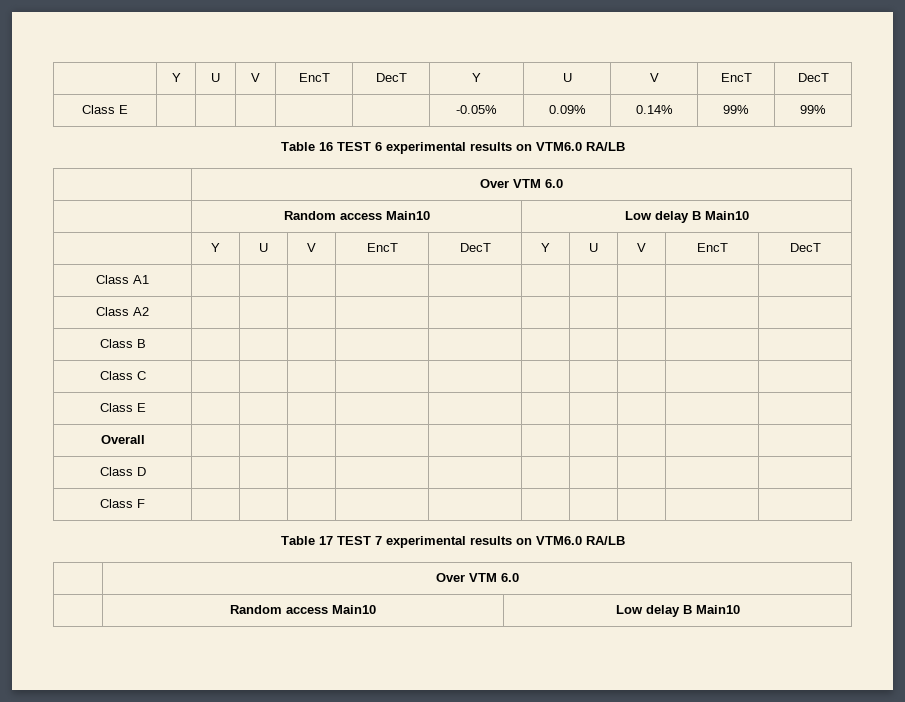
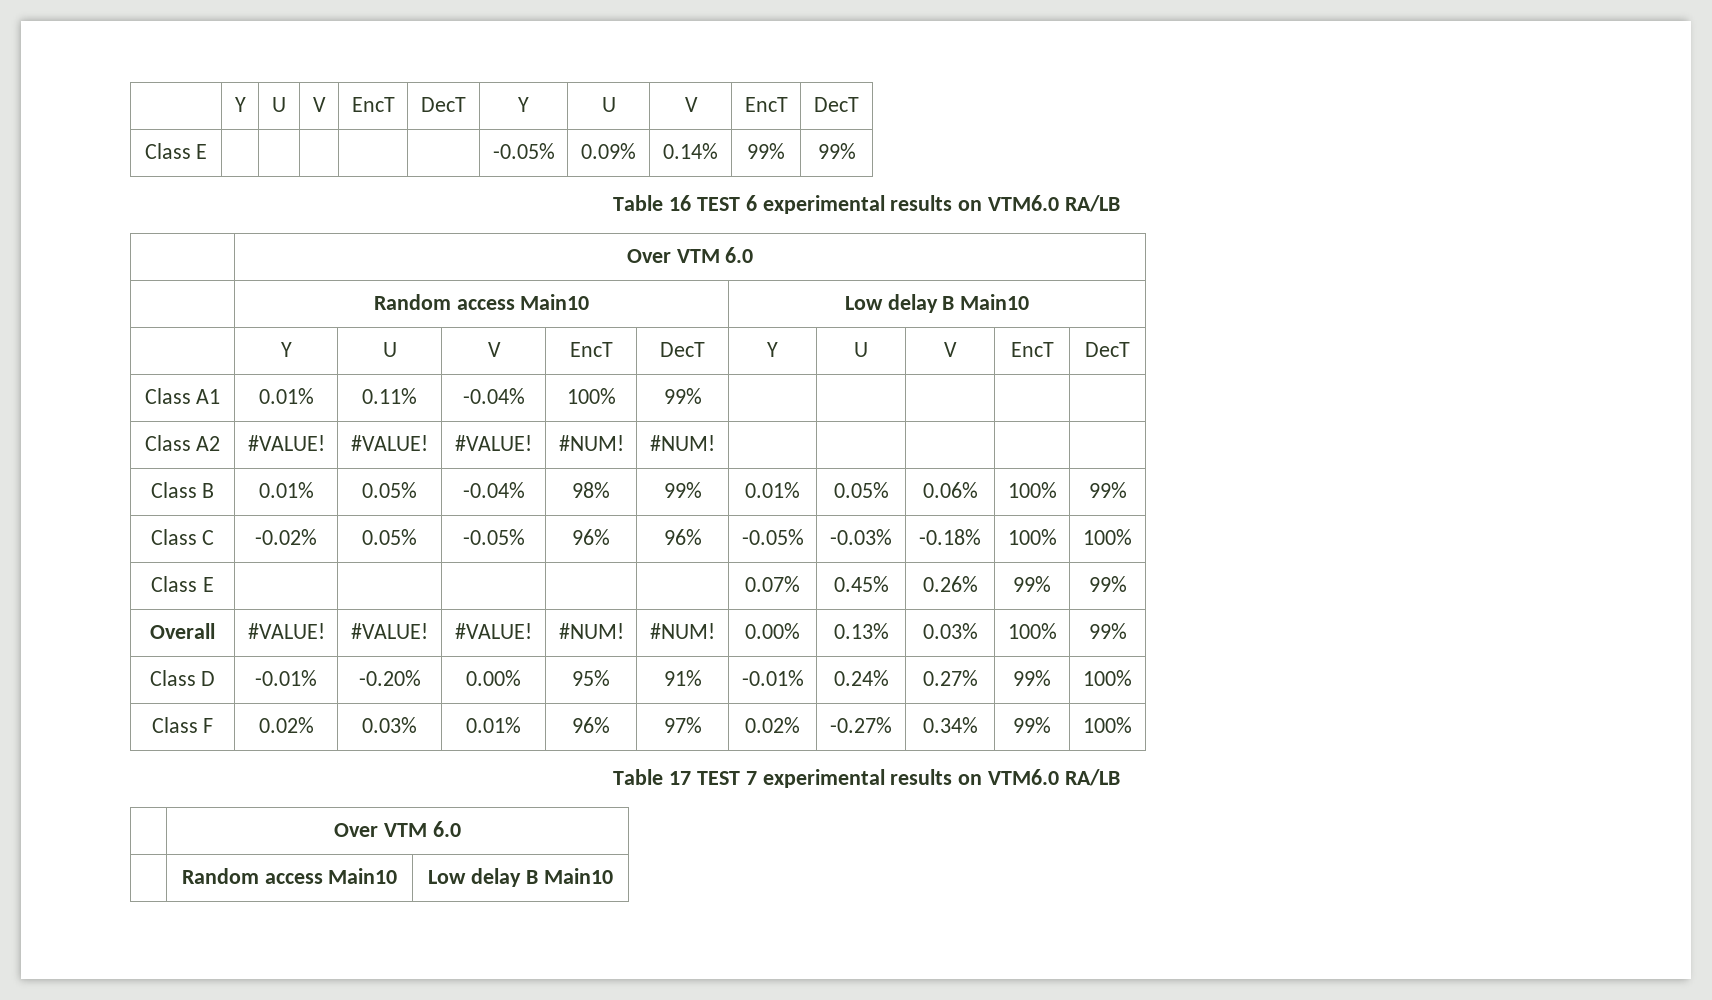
- Class A1 | | | | | | | | | |
- Class A2 | | | | | | | | | |
- Class B | | | | | | | | | |
- Class C | | | | | | | | | |
- Class E | | | | | | | | | |
- Overall | | | | | | | | | |
- Class D | | | | | | | | | |
- Class F | | | | | | | | | |
+ Class A1 | 0.01% | 0.11% | -0.04% | 100% | 99% | | | | |
+ Class A2 | #VALUE! | #VALUE! | #VALUE! | #NUM! | #NUM! | | | | |
+ Class B | 0.01% | 0.05% | -0.04% | 98% | 99% | 0.01% | 0.05% | 0.06% | 100% | 99%
+ Class C | -0.02% | 0.05% | -0.05% | 96% | 96% | -0.05% | -0.03% | -0.18% | 100% | 100%
+ Class E | | | | | | 0.07% | 0.45% | 0.26% | 99% | 99%
+ Overall | #VALUE! | #VALUE! | #VALUE! | #NUM! | #NUM! | 0.00% | 0.13% | 0.03% | 100% | 99%
+ Class D | -0.01% | -0.20% | 0.00% | 95% | 91% | -0.01% | 0.24% | 0.27% | 99% | 100%
+ Class F | 0.02% | 0.03% | 0.01% | 96% | 97% | 0.02% | -0.27% | 0.34% | 99% | 100%

